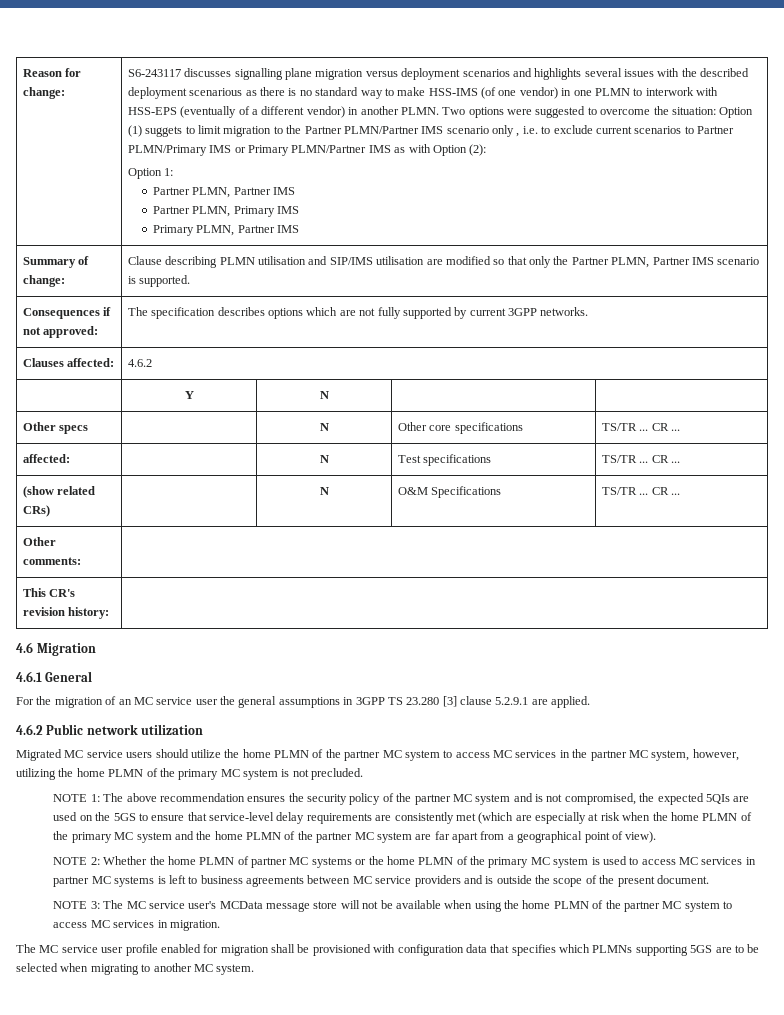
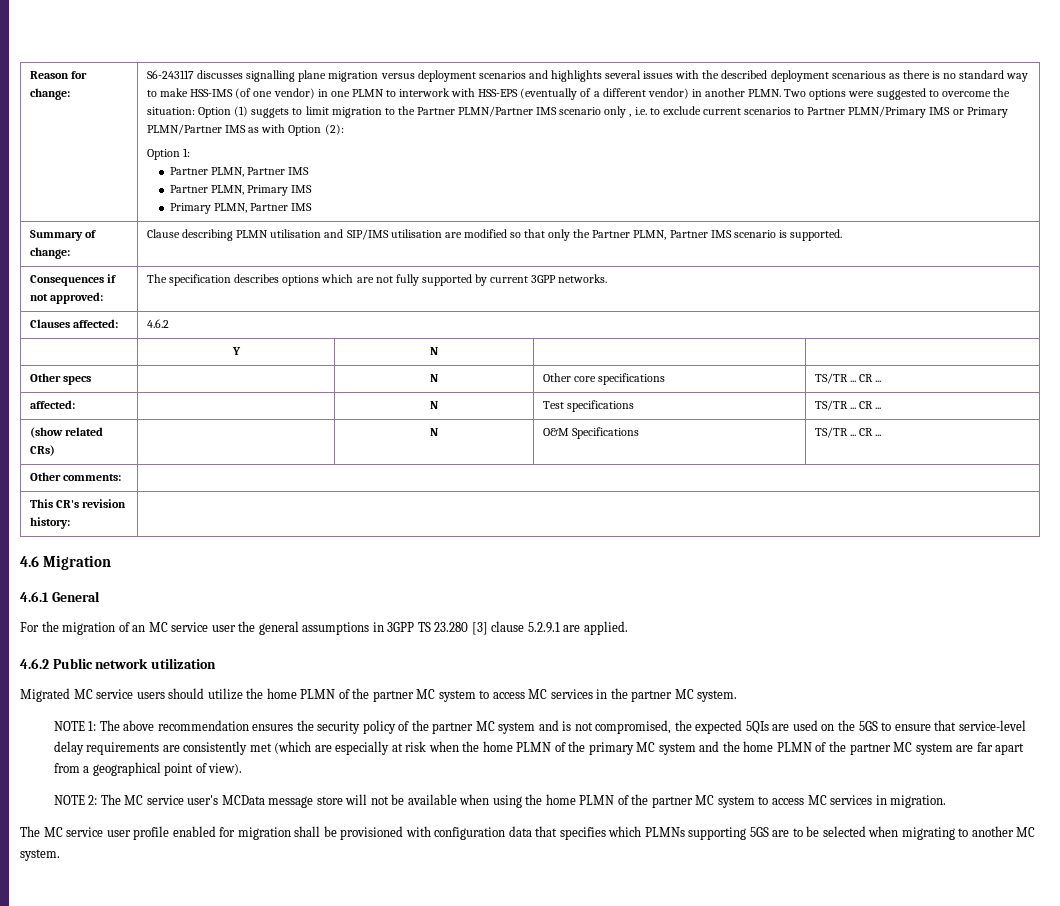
- Migrated MC service users should utilize the home PLMN of the partner MC system to access MC services in the partner MC system, however, utilizing the home PLMN of the primary MC system is not precluded.
+ Migrated MC service users should utilize the home PLMN of the partner MC system to access MC services in the partner MC system.
- NOTE 2: Whether the home PLMN of partner MC systems or the home PLMN of the primary MC system is used to access MC services in partner MC systems is left to business agreements between MC service providers and is outside the scope of the present document.
- NOTE 3: The MC service user's MCData message store will not be available when using the home PLMN of the partner MC system to access MC services in migration.
+ NOTE 2: The MC service user's MCData message store will not be available when using the home PLMN of the partner MC system to access MC services in migration.

